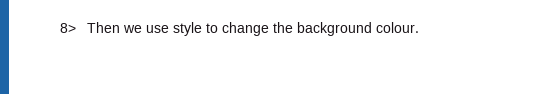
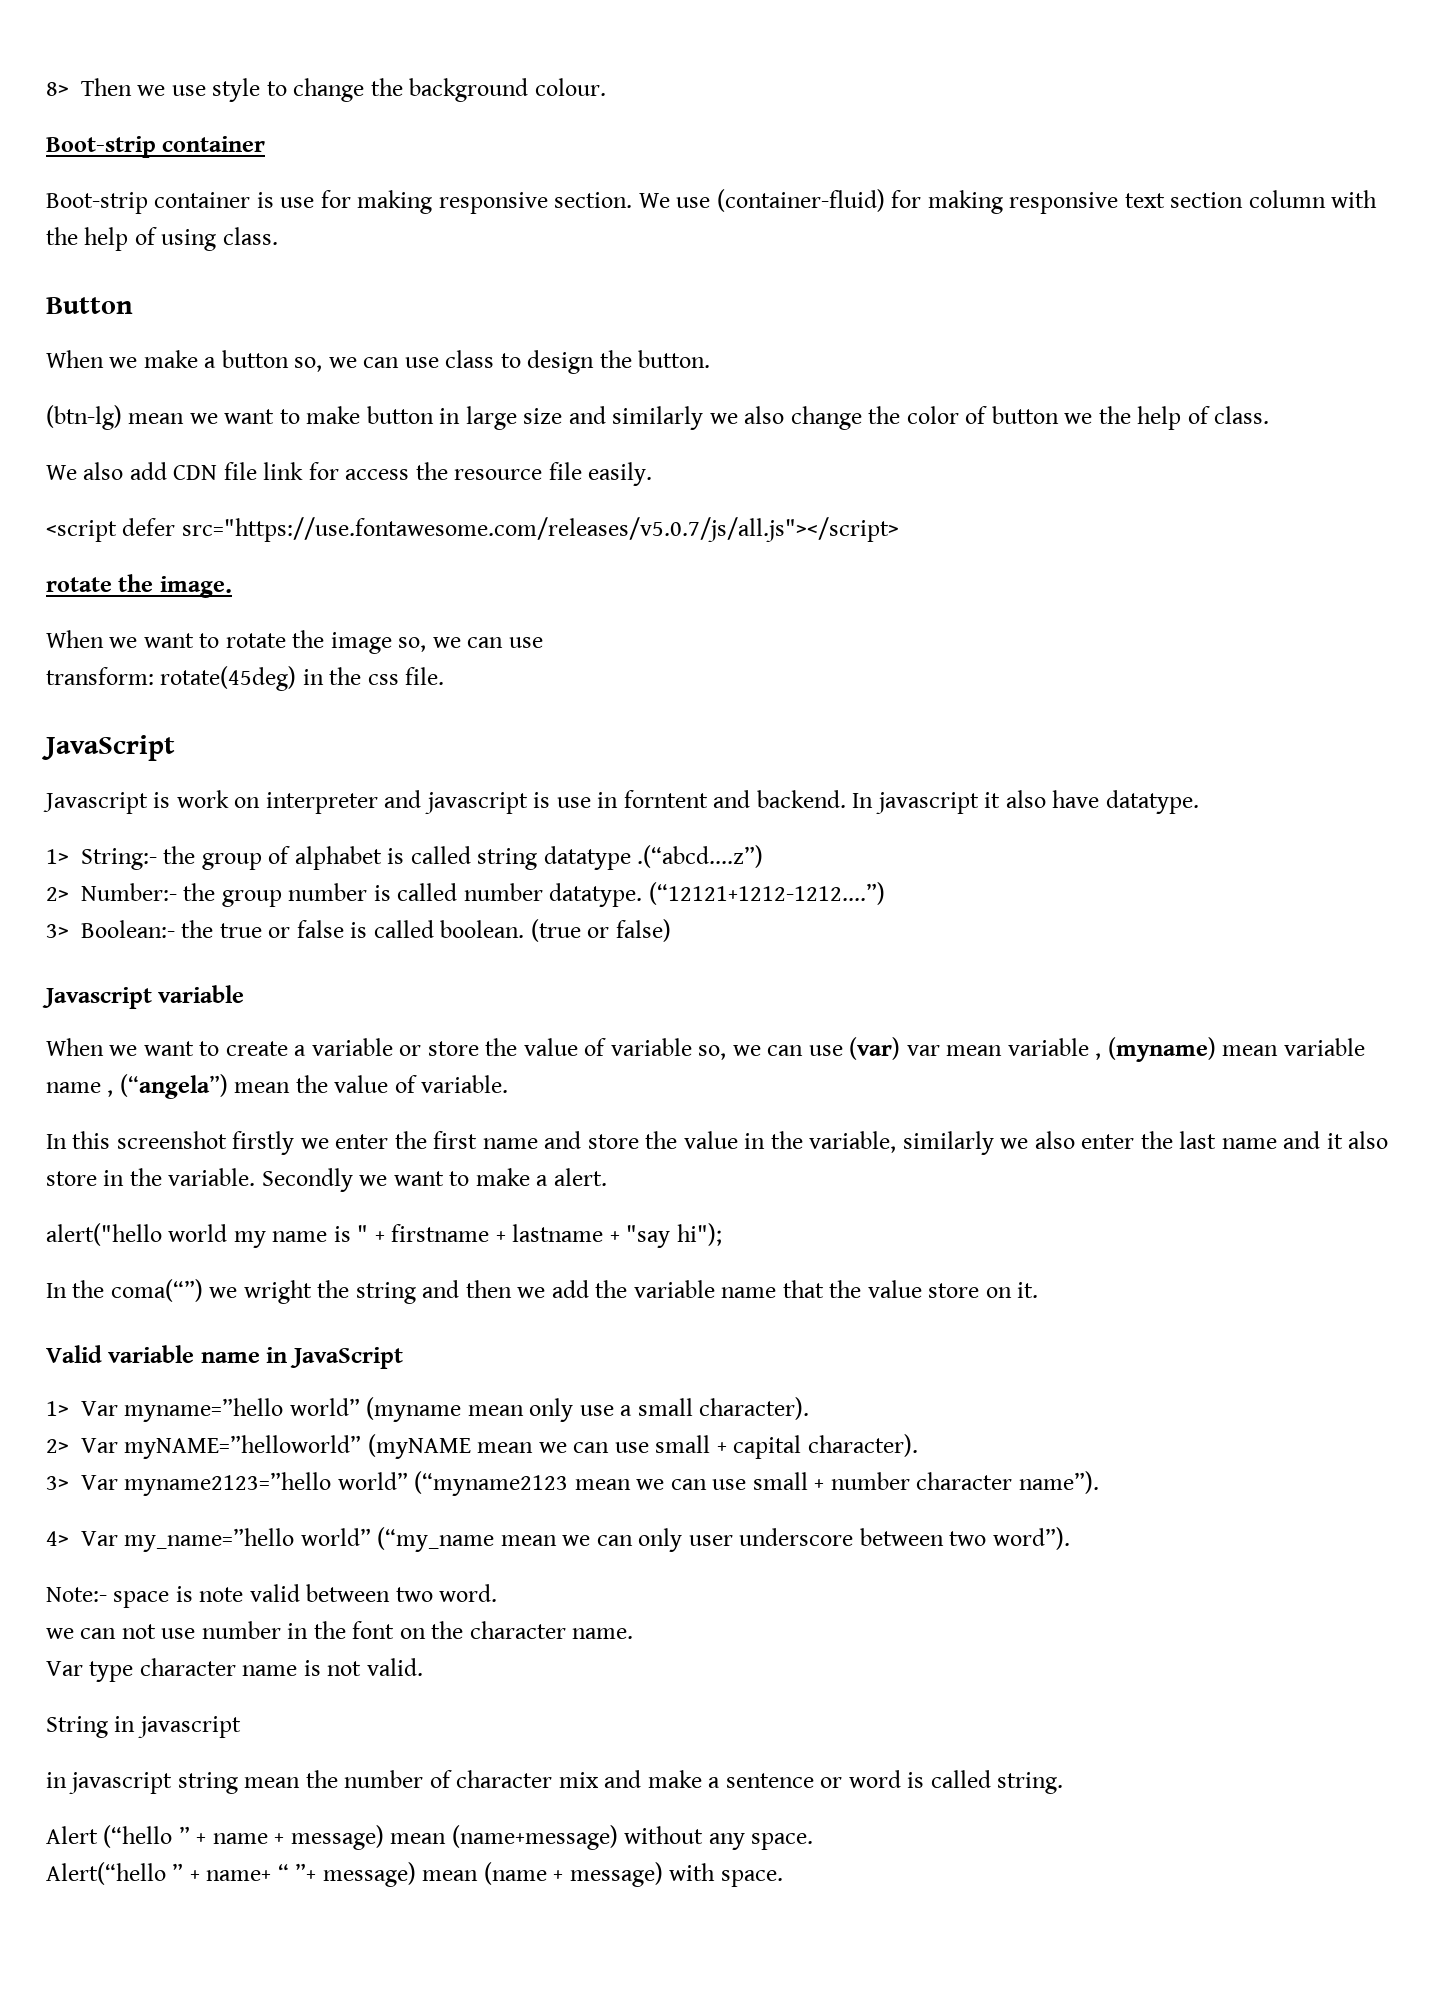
  8> Then we use style to change the background colour.
+ Boot-strip container
+ Boot-strip container is use for making responsive section. We use (container-fluid) for making responsive text section column with the help of using class.
+ Button
+ When we make a button so, we can use class to design the button.
+ (btn-lg) mean we want to make button in large size and similarly we also change the color of button we the help of class.
+ We also add CDN file link for access the resource file easily.
+ <script defer src="https://use.fontawesome.com/releases/v5.0.7/js/all.js"></script>
+ rotate the image.
+ When we want to rotate the image so, we can use
+ transform: rotate(45deg) in the css file.
+ JavaScript
+ Javascript is work on interpreter and javascript is use in forntent and backend. In javascript it also have datatype.
+ 1> String:- the group of alphabet is called string datatype .(“abcd....z”)
+ 2> Number:- the group number is called number datatype. (“12121+1212-1212....”)
+ 3> Boolean:- the true or false is called boolean. (true or false)
+ Javascript variable
+ When we want to create a variable or store the value of variable so, we can use (var) var mean variable , (myname) mean variable name , (“angela”) mean the value of variable.
+ In this screenshot firstly we enter the first name and store the value in the variable, similarly we also enter the last name and it also store in the variable. Secondly we want to make a alert.
+ alert("hello world my name is " + firstname + lastname + "say hi");
+ In the coma(“”) we wright the string and then we add the variable name that the value store on it.
+ Valid variable name in JavaScript
+ 1> Var myname=”hello world” (myname mean only use a small character).
+ 2> Var myNAME=”helloworld” (myNAME mean we can use small + capital character).
+ 3> Var myname2123=”hello world” (“myname2123 mean we can use small + number character name”).
+ 4> Var my_name=”hello world” (“my_name mean we can only user underscore between two word”).
+ Note:- space is note valid between two word.
+ we can not use number in the font on the character name.
+ Var type character name is not valid.
+ String in javascript
+ in javascript string mean the number of character mix and make a sentence or word is called string.
+ Alert (“hello ” + name + message) mean (name+message) without any space.
+ Alert(“hello ” + name+ “ ”+ message) mean (name + message) with space.

